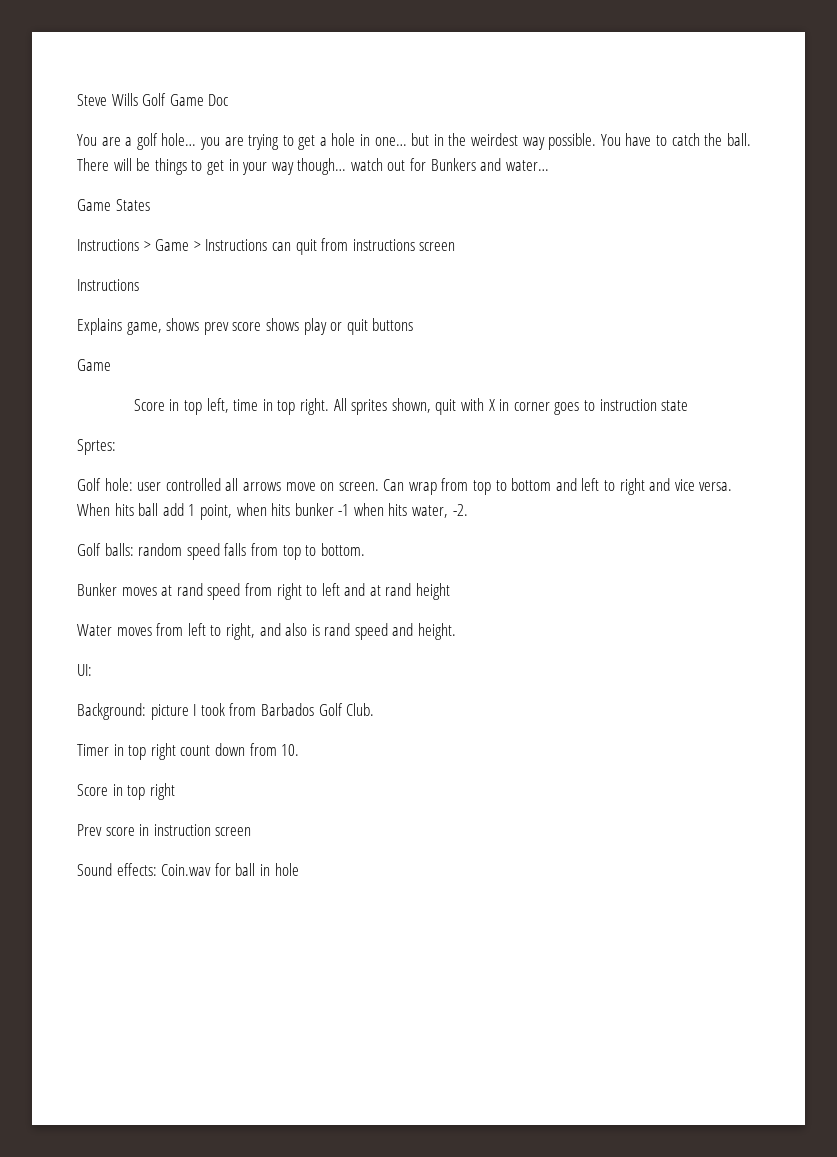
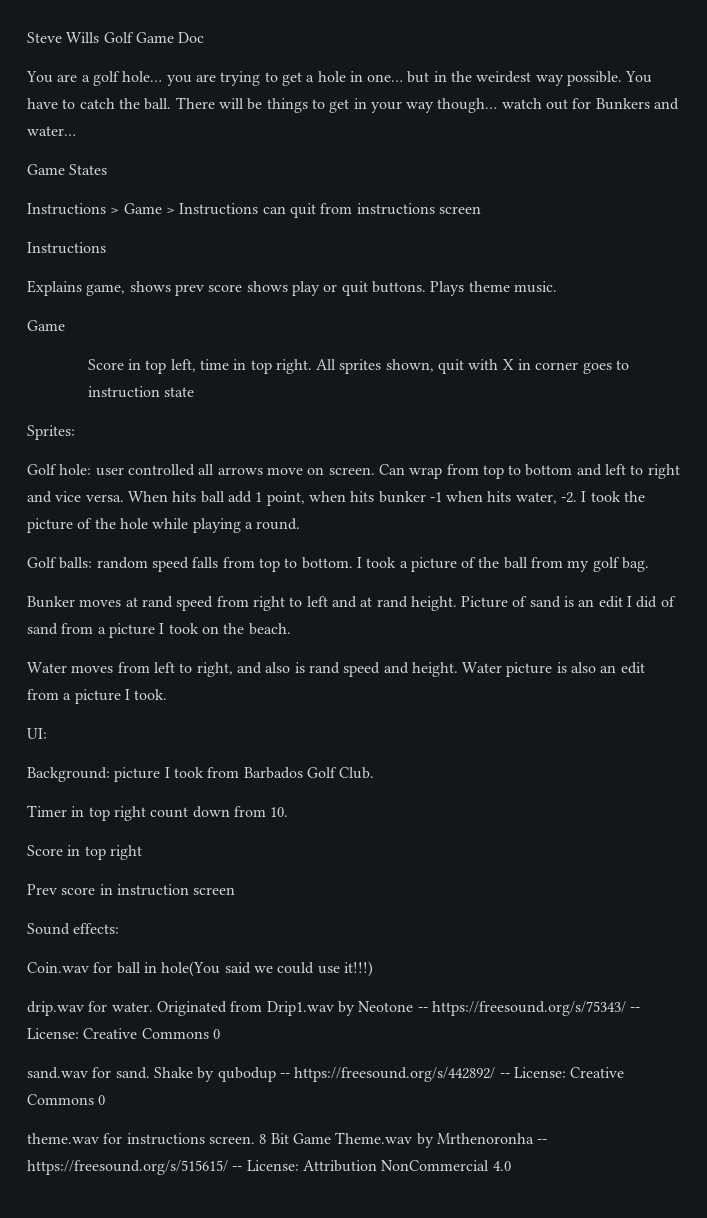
- Explains game, shows prev score shows play or quit buttons
+ Explains game, shows prev score shows play or quit buttons. Plays theme music.
- Sprtes:
+ Sprites:
+ I took the picture of the hole while playing a round.
+ I took a picture of the ball from my golf bag.
- Bunker moves at rand speed from right to left and at rand height
+ Bunker moves at rand speed from right to left and at rand height. Picture of sand is an edit I did of sand from a picture I took on the beach.
+ Water picture is also an edit from a picture I took.
- Sound effects: Coin.wav for ball in hole
+ Sound effects:
+ Coin.wav for ball in hole(You said we could use it!!!)
+ drip.wav for water. Originated from Drip1.wav by Neotone -- https://freesound.org/s/75343/ -- License: Creative Commons 0
+ sand.wav for sand. Shake by qubodup -- https://freesound.org/s/442892/ -- License: Creative Commons 0
+ theme.wav for instructions screen. 8 Bit Game Theme.wav by Mrthenoronha -- https://freesound.org/s/515615/ -- License: Attribution NonCommercial 4.0

